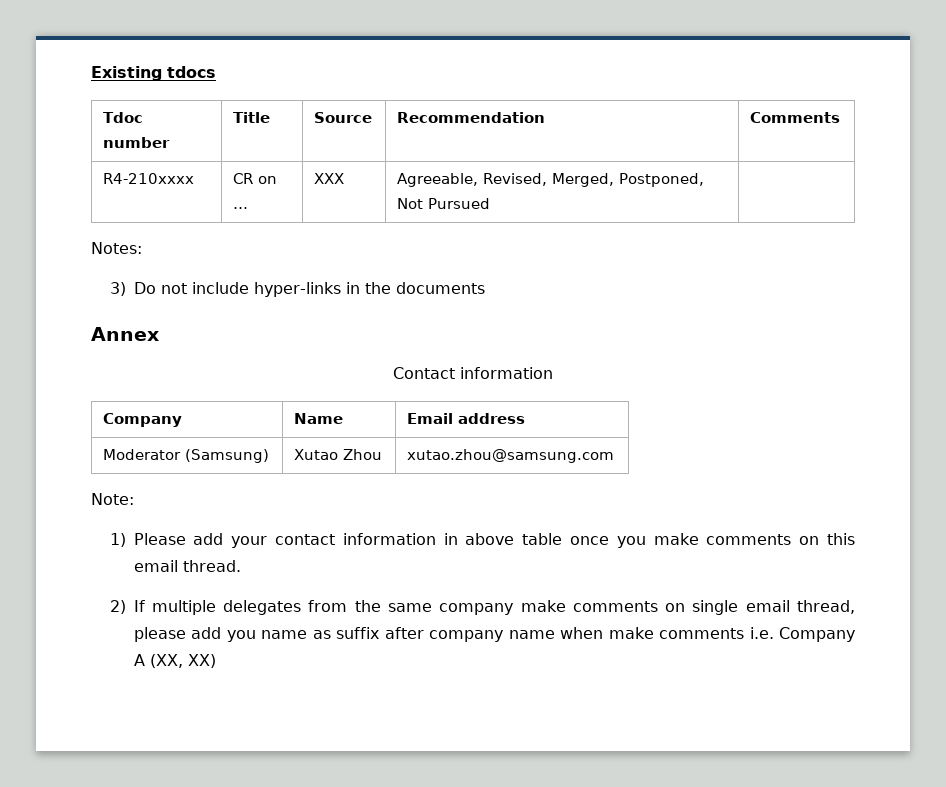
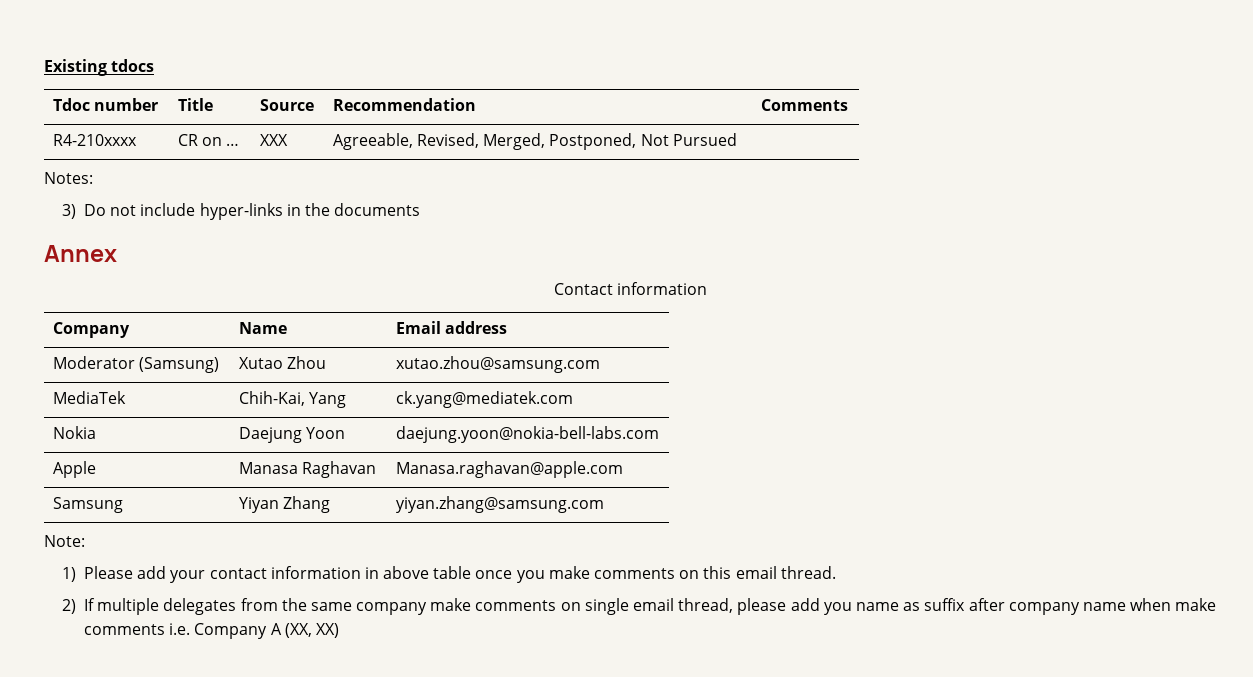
+ MediaTek | Chih-Kai, Yang | ck.yang@mediatek.com
+ Nokia | Daejung Yoon | daejung.yoon@nokia-bell-labs.com
+ Apple | Manasa Raghavan | Manasa.raghavan@apple.com
+ Samsung | Yiyan Zhang | yiyan.zhang@samsung.com

